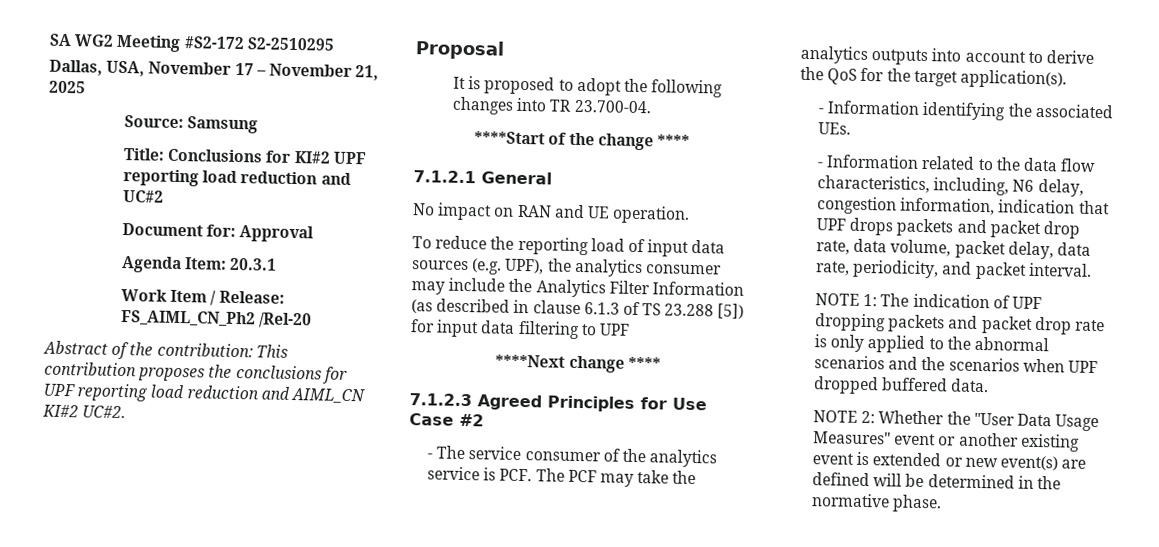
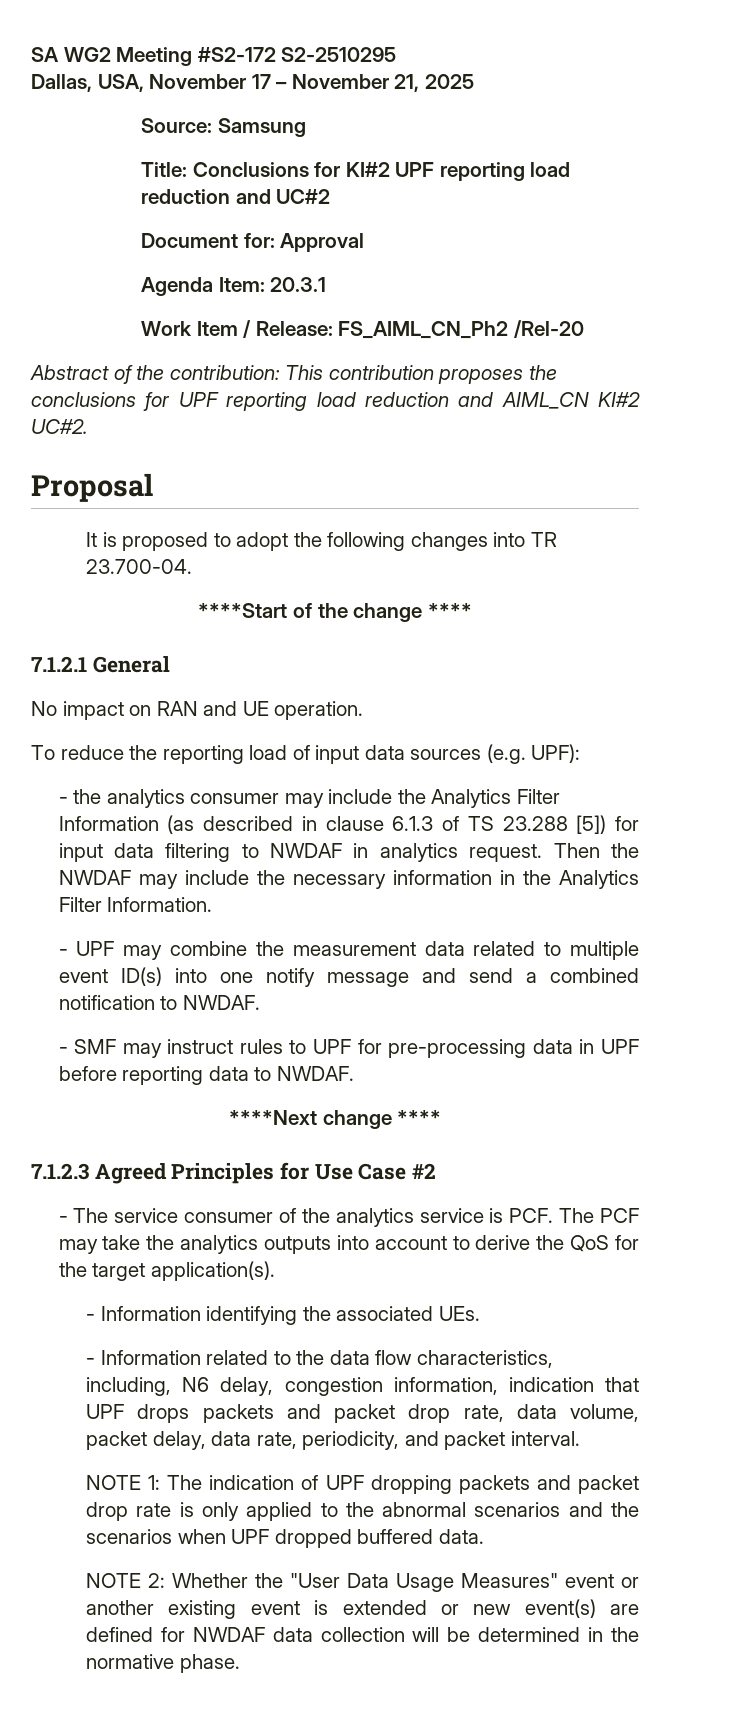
- To reduce the reporting load of input data sources (e.g. UPF), the analytics consumer may include the Analytics Filter Information (as described in clause 6.1.3 of TS 23.288 [5]) for input data filtering to UPF
+ To reduce the reporting load of input data sources (e.g. UPF):
+ - the analytics consumer may include the Analytics Filter Information (as described in clause 6.1.3 of TS 23.288 [5]) for input data filtering to NWDAF in analytics request. Then the NWDAF may include the necessary information in the Analytics Filter Information.
+ - UPF may combine the measurement data related to multiple event ID(s) into one notify message and send a combined notification to NWDAF.
+ - SMF may instruct rules to UPF for pre-processing data in UPF before reporting data to NWDAF.
- NOTE 2: Whether the "User Data Usage Measures" event or another existing event is extended or new event(s) are defined will be determined in the normative phase.
+ NOTE 2: Whether the "User Data Usage Measures" event or another existing event is extended or new event(s) are defined for NWDAF data collection will be determined in the normative phase.

